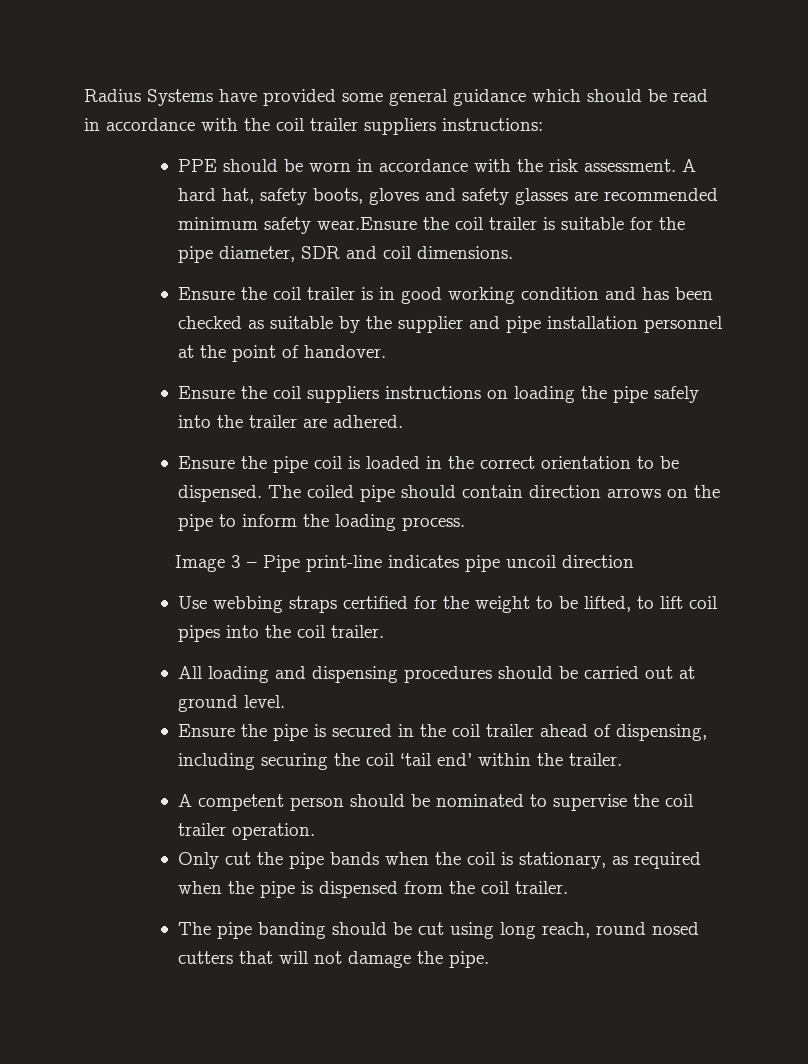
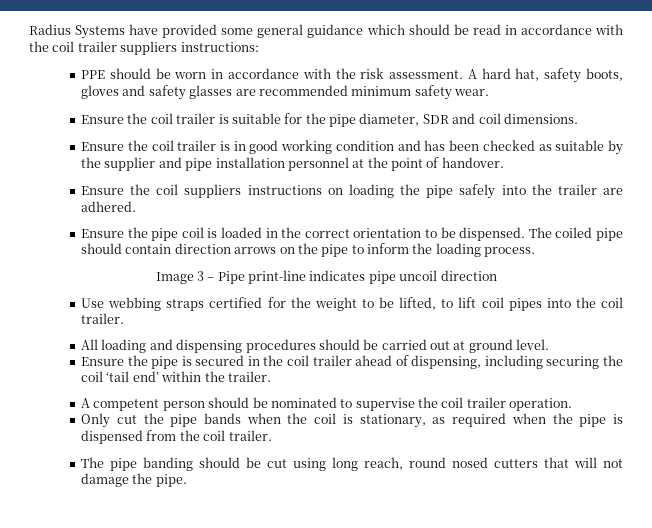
- A hard hat, safety boots, gloves and safety glasses are recommended minimum safety wear.Ensure the coil trailer is suitable for the pipe diameter, SDR and coil dimensions.
+ A hard hat, safety boots, gloves and safety glasses are recommended minimum safety wear.
+ Ensure the coil trailer is suitable for the pipe diameter, SDR and coil dimensions.

